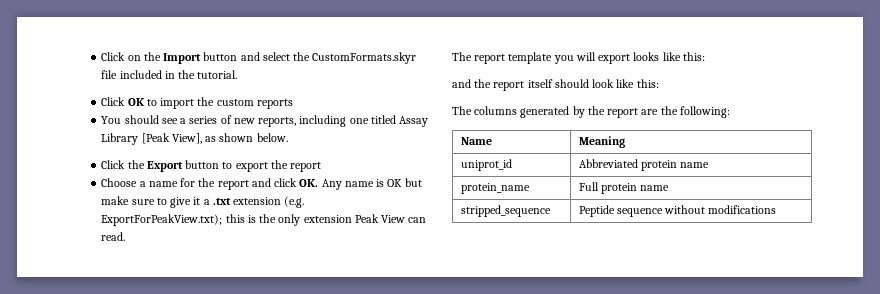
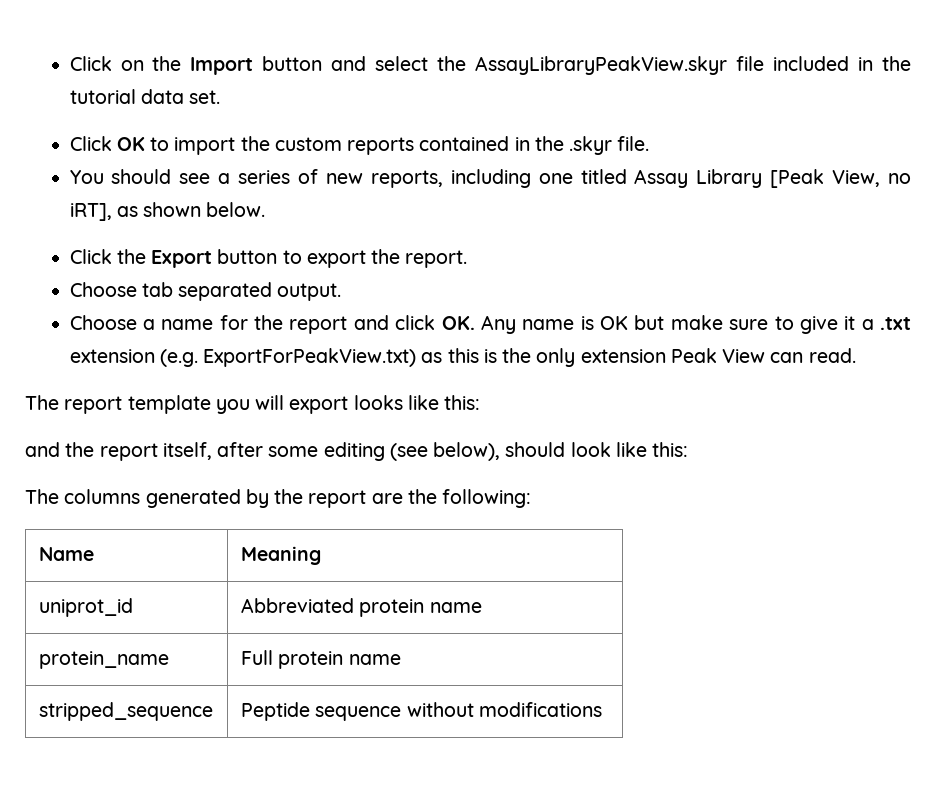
- Click on the Import button and select the CustomFormats.skyr file included in the tutorial.
+ Click on the Import button and select the AssayLibraryPeakView.skyr file included in the tutorial data set.
- Click OK to import the custom reports
+ Click OK to import the custom reports contained in the .skyr file.
- You should see a series of new reports, including one titled Assay Library [Peak View], as shown below.
+ You should see a series of new reports, including one titled Assay Library [Peak View, no iRT], as shown below.
- Click the Export button to export the report
+ Click the Export button to export the report.
+ Choose tab separated output.
- Choose a name for the report and click OK. Any name is OK but make sure to give it a .txt extension (e.g. ExportForPeakView.txt); this is the only extension Peak View can read.
+ Choose a name for the report and click OK. Any name is OK but make sure to give it a .txt extension (e.g. ExportForPeakView.txt) as this is the only extension Peak View can read.
- and the report itself should look like this:
+ and the report itself, after some editing (see below), should look like this:

